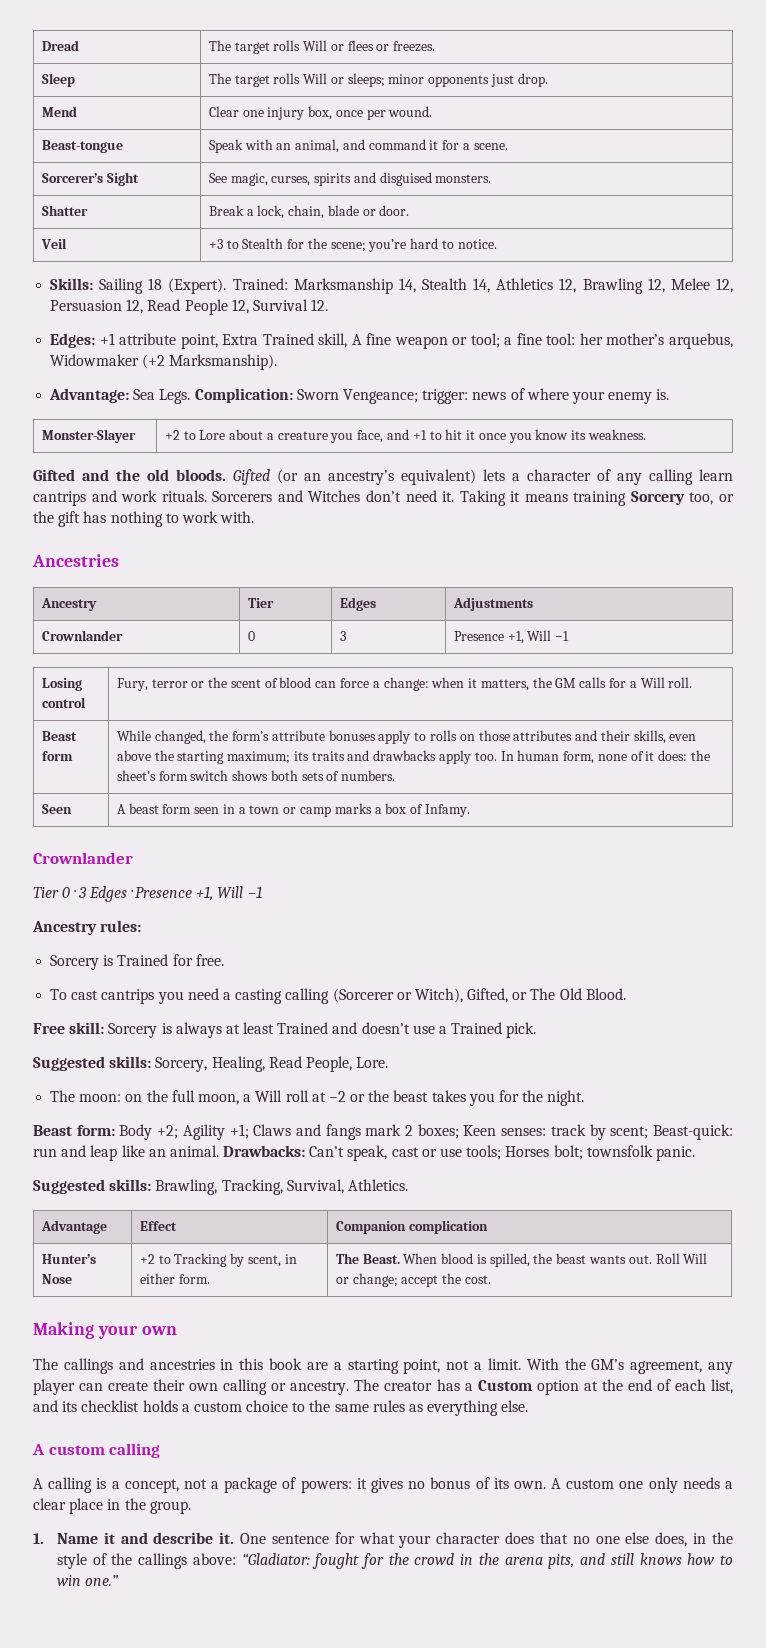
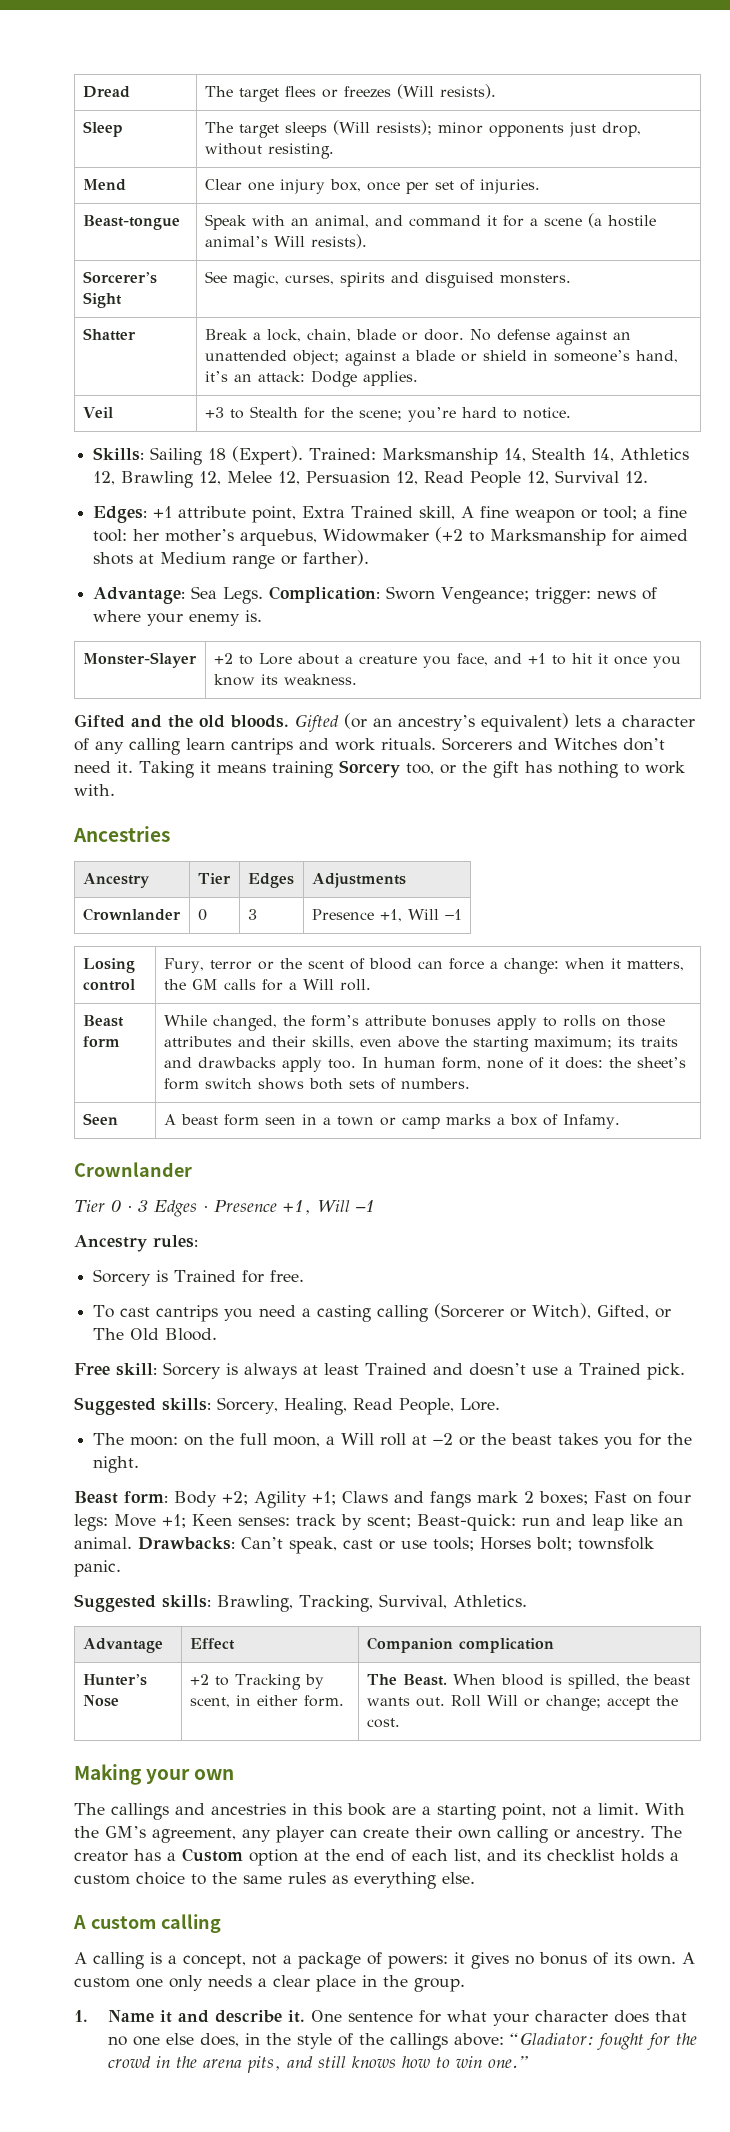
- Dread | The target rolls Will or flees or freezes.
- Sleep | The target rolls Will or sleeps; minor opponents just drop.
+ Dread | The target flees or freezes (Will resists).
+ Sleep | The target sleeps (Will resists); minor opponents just drop, without resisting.
- Mend | Clear one injury box, once per wound.
+ Mend | Clear one injury box, once per set of injuries.
- Beast-tongue | Speak with an animal, and command it for a scene.
+ Beast-tongue | Speak with an animal, and command it for a scene (a hostile animal’s Will resists).
- Shatter | Break a lock, chain, blade or door.
+ Shatter | Break a lock, chain, blade or door. No defense against an unattended object; against a blade or shield in someone’s hand, it’s an attack: Dodge applies.
- Edges: +1 attribute point, Extra Trained skill, A fine weapon or tool; a fine tool: her mother’s arquebus, Widowmaker (+2 Marksmanship).
+ Edges: +1 attribute point, Extra Trained skill, A fine weapon or tool; a fine tool: her mother’s arquebus, Widowmaker (+2 to Marksmanship for aimed shots at Medium range or farther).
- Beast form: Body +2; Agility +1; Claws and fangs mark 2 boxes; Keen senses: track by scent; Beast-quick: run and leap like an animal.
+ Beast form: Body +2; Agility +1; Claws and fangs mark 2 boxes; Fast on four legs: Move +1; Keen senses: track by scent; Beast-quick: run and leap like an animal.

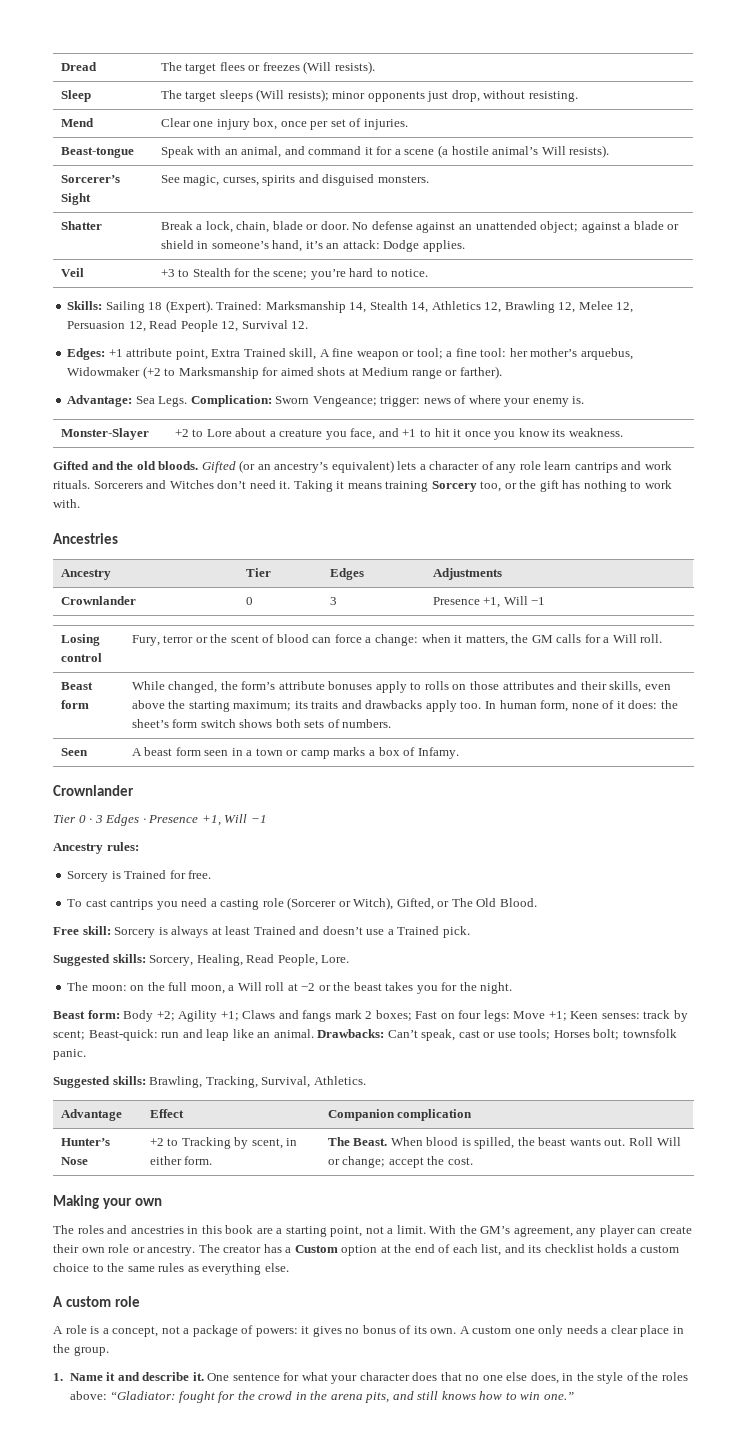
- Gifted (or an ancestry’s equivalent) lets a character of any calling learn cantrips and work rituals.
+ Gifted (or an ancestry’s equivalent) lets a character of any role learn cantrips and work rituals.
- To cast cantrips you need a casting calling (Sorcerer or Witch), Gifted, or The Old Blood.
+ To cast cantrips you need a casting role (Sorcerer or Witch), Gifted, or The Old Blood.
- The callings and ancestries in this book are a starting point, not a limit.
+ The roles and ancestries in this book are a starting point, not a limit.
- With the GM’s agreement, any player can create their own calling or ancestry.
+ With the GM’s agreement, any player can create their own role or ancestry.
- A custom calling
- A calling is a concept, not a package of powers: it gives no bonus of its own.
+ A custom role
+ A role is a concept, not a package of powers: it gives no bonus of its own.
- One sentence for what your character does that no one else does, in the style of the callings above: “Gladiator: fought for the crowd in the arena pits, and still knows how to win one.”
+ One sentence for what your character does that no one else does, in the style of the roles above: “Gladiator: fought for the crowd in the arena pits, and still knows how to win one.”

